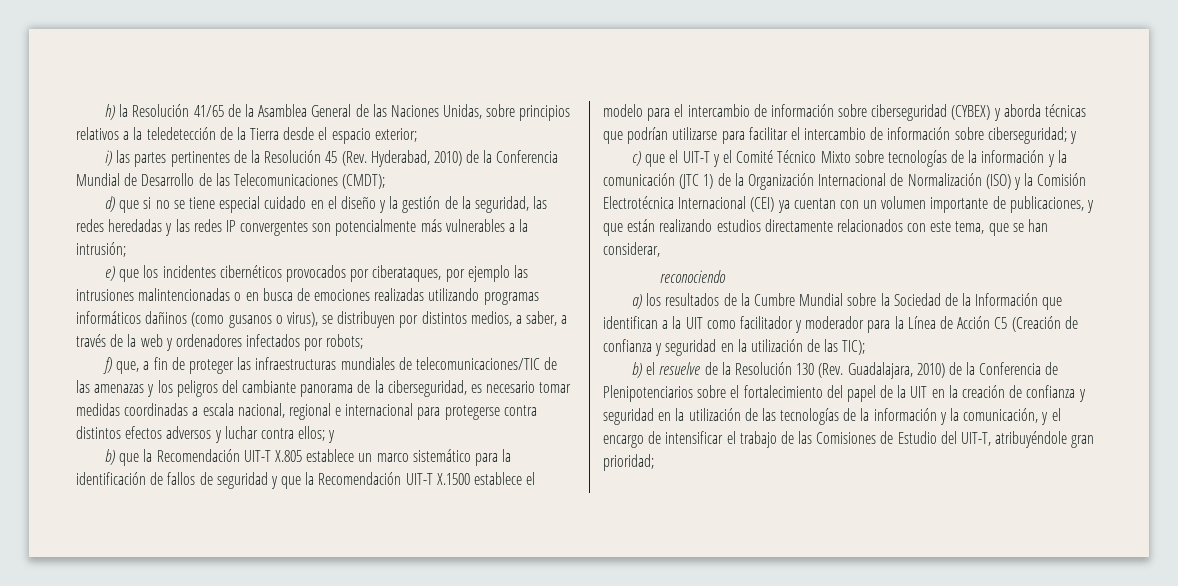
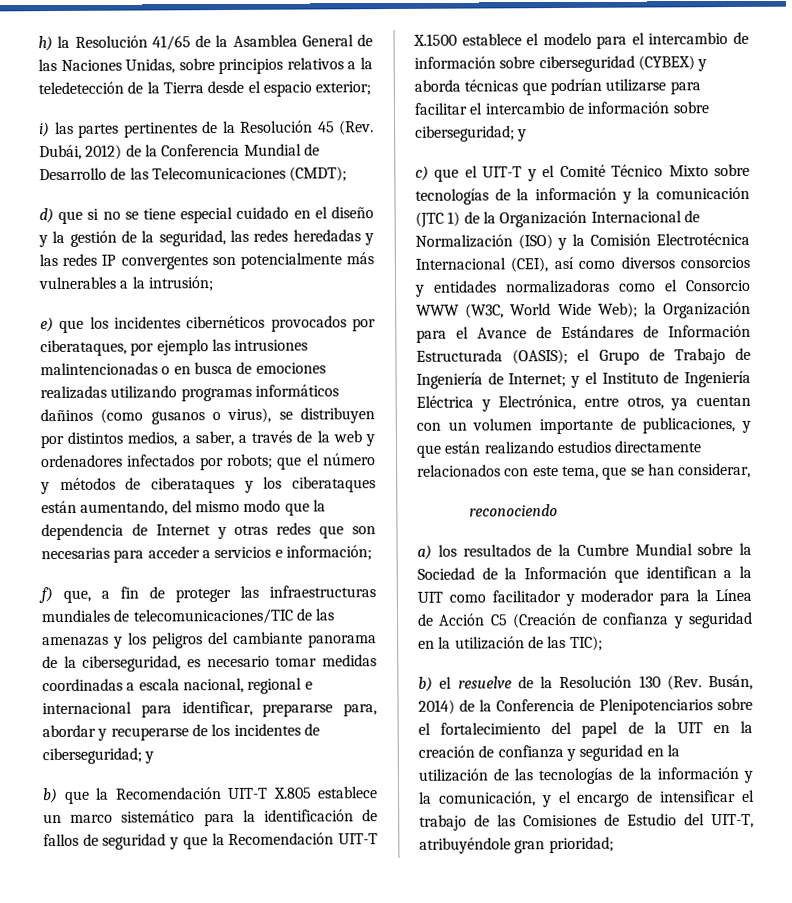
- i) las partes pertinentes de la Resolución 45 (Rev. Hyderabad, 2010) de la Conferencia Mundial de Desarrollo de las Telecomunicaciones (CMDT);
+ i) las partes pertinentes de la Resolución 45 (Rev. Dubái, 2012) de la Conferencia Mundial de Desarrollo de las Telecomunicaciones (CMDT);
- e) que los incidentes cibernéticos provocados por ciberataques, por ejemplo las intrusiones malintencionadas o en busca de emociones realizadas utilizando programas informáticos dañinos (como gusanos o virus), se distribuyen por distintos medios, a saber, a través de la web y ordenadores infectados por robots;
+ e) que los incidentes cibernéticos provocados por ciberataques, por ejemplo las intrusiones malintencionadas o en busca de emociones realizadas utilizando programas informáticos dañinos (como gusanos o virus), se distribuyen por distintos medios, a saber, a través de la web y ordenadores infectados por robots; que el número y métodos de ciberataques y los ciberataques están aumentando, del mismo modo que la dependencia de Internet y otras redes que son necesarias para acceder a servicios e información;
- f) que, a fin de proteger las infraestructuras mundiales de telecomunicaciones/TIC de las amenazas y los peligros del cambiante panorama de la ciberseguridad, es necesario tomar medidas coordinadas a escala nacional, regional e internacional para protegerse contra distintos efectos adversos y luchar contra ellos; y
+ f) que, a fin de proteger las infraestructuras mundiales de telecomunicaciones/TIC de las amenazas y los peligros del cambiante panorama de la ciberseguridad, es necesario tomar medidas coordinadas a escala nacional, regional e internacional para identificar, prepararse para, abordar y recuperarse de los incidentes de ciberseguridad; y
- c) que el UIT-T y el Comité Técnico Mixto sobre tecnologías de la información y la comunicación (JTC 1) de la Organización Internacional de Normalización (ISO) y la Comisión Electrotécnica Internacional (CEI) ya cuentan con un volumen importante de publicaciones, y que están realizando estudios directamente relacionados con este tema, que se han considerar,
+ c) que el UIT-T y el Comité Técnico Mixto sobre tecnologías de la información y la comunicación (JTC 1) de la Organización Internacional de Normalización (ISO) y la Comisión Electrotécnica Internacional (CEI), así como diversos consorcios y entidades normalizadoras como el Consorcio WWW (W3C, World Wide Web); la Organización para el Avance de Estándares de Información Estructurada (OASIS); el Grupo de Trabajo de Ingeniería de Internet; y el Instituto de Ingeniería Eléctrica y Electrónica, entre otros, ya cuentan con un volumen importante de publicaciones, y que están realizando estudios directamente relacionados con este tema, que se han considerar,
- b) el resuelve de la Resolución 130 (Rev. Guadalajara, 2010) de la Conferencia de Plenipotenciarios sobre el fortalecimiento del papel de la UIT en la creación de confianza y seguridad en la utilización de las tecnologías de la información y la comunicación, y el encargo de intensificar el trabajo de las Comisiones de Estudio del UIT-T, atribuyéndole gran prioridad;
+ b) el resuelve de la Resolución 130 (Rev. Busán, 2014) de la Conferencia de Plenipotenciarios sobre el fortalecimiento del papel de la UIT en la creación de confianza y seguridad en la utilización de las tecnologías de la información y la comunicación, y el encargo de intensificar el trabajo de las Comisiones de Estudio del UIT-T, atribuyéndole gran prioridad;

